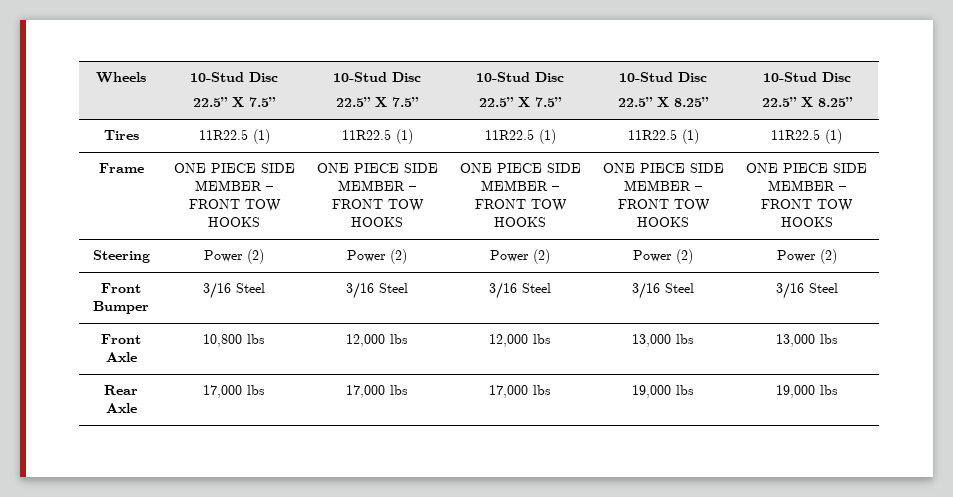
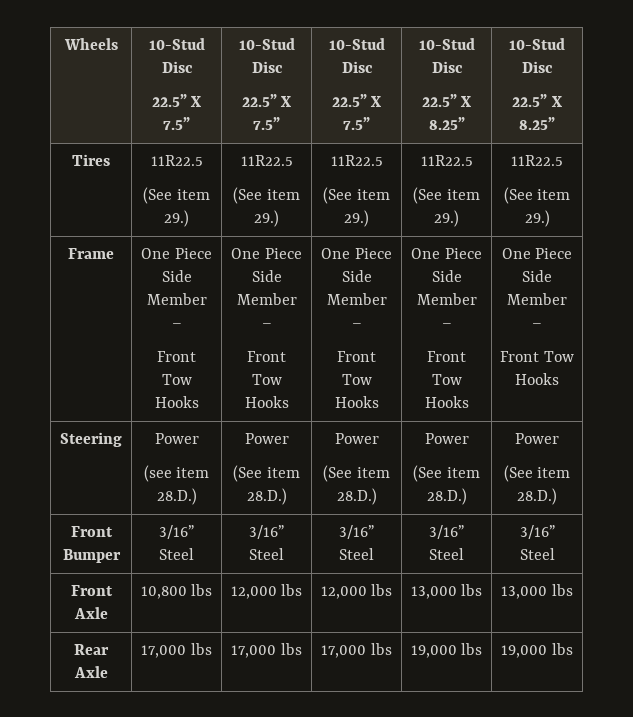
- Tires | 11R22.5 (1) | 11R22.5 (1) | 11R22.5 (1) | 11R22.5 (1) | 11R22.5 (1)
- Frame | ONE PIECE SIDE MEMBER – FRONT TOW HOOKS | ONE PIECE SIDE MEMBER – FRONT TOW HOOKS | ONE PIECE SIDE MEMBER – FRONT TOW HOOKS | ONE PIECE SIDE MEMBER – FRONT TOW HOOKS | ONE PIECE SIDE MEMBER – FRONT TOW HOOKS
- Steering | Power (2) | Power (2) | Power (2) | Power (2) | Power (2)
+ Tires | 11R22.5
+ (See item 29.) | 11R22.5
+ (See item 29.) | 11R22.5
+ (See item 29.) | 11R22.5
+ (See item 29.) | 11R22.5
+ (See item 29.)
+ Frame | One Piece Side Member –
+ Front Tow Hooks | One Piece Side Member –
+ Front Tow Hooks | One Piece Side Member –
+ Front Tow Hooks | One Piece Side Member –
+ Front Tow Hooks | One Piece Side Member –
+ Front Tow Hooks
+ Steering | Power
+ (see item 28.D.) | Power
+ (See item 28.D.) | Power
+ (See item 28.D.) | Power
+ (See item 28.D.) | Power
+ (See item 28.D.)
- Front Bumper | 3/16 Steel | 3/16 Steel | 3/16 Steel | 3/16 Steel | 3/16 Steel
+ Front Bumper | 3/16” Steel | 3/16” Steel | 3/16” Steel | 3/16” Steel | 3/16” Steel

